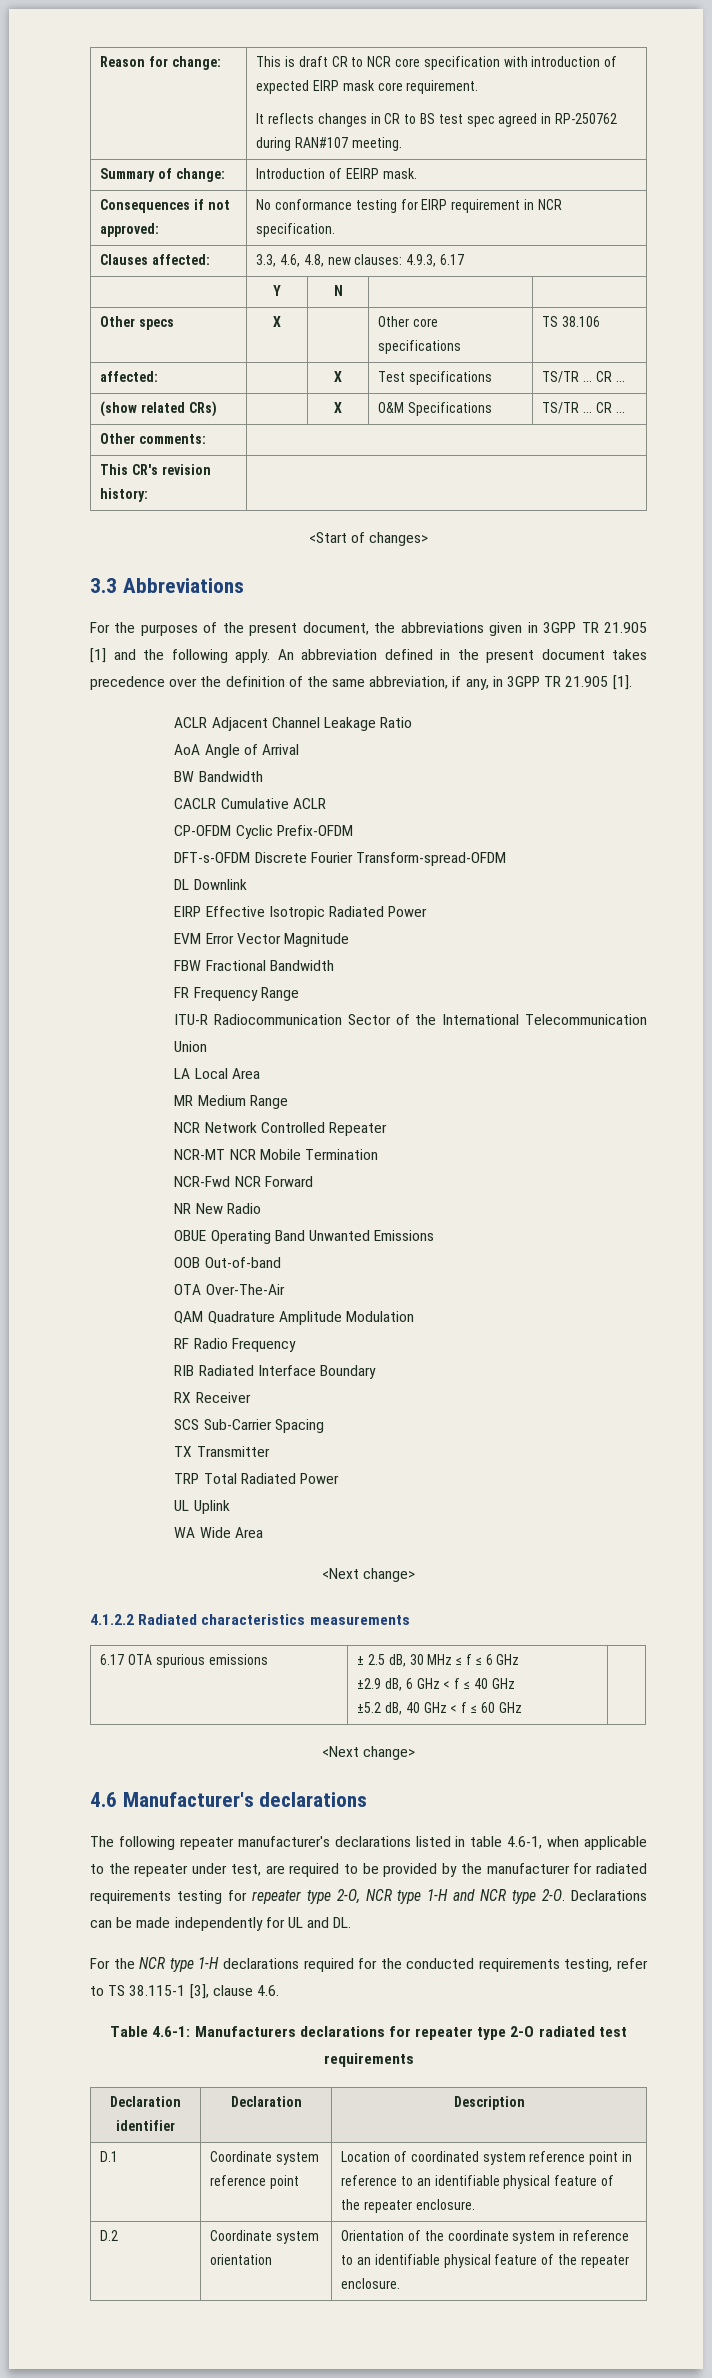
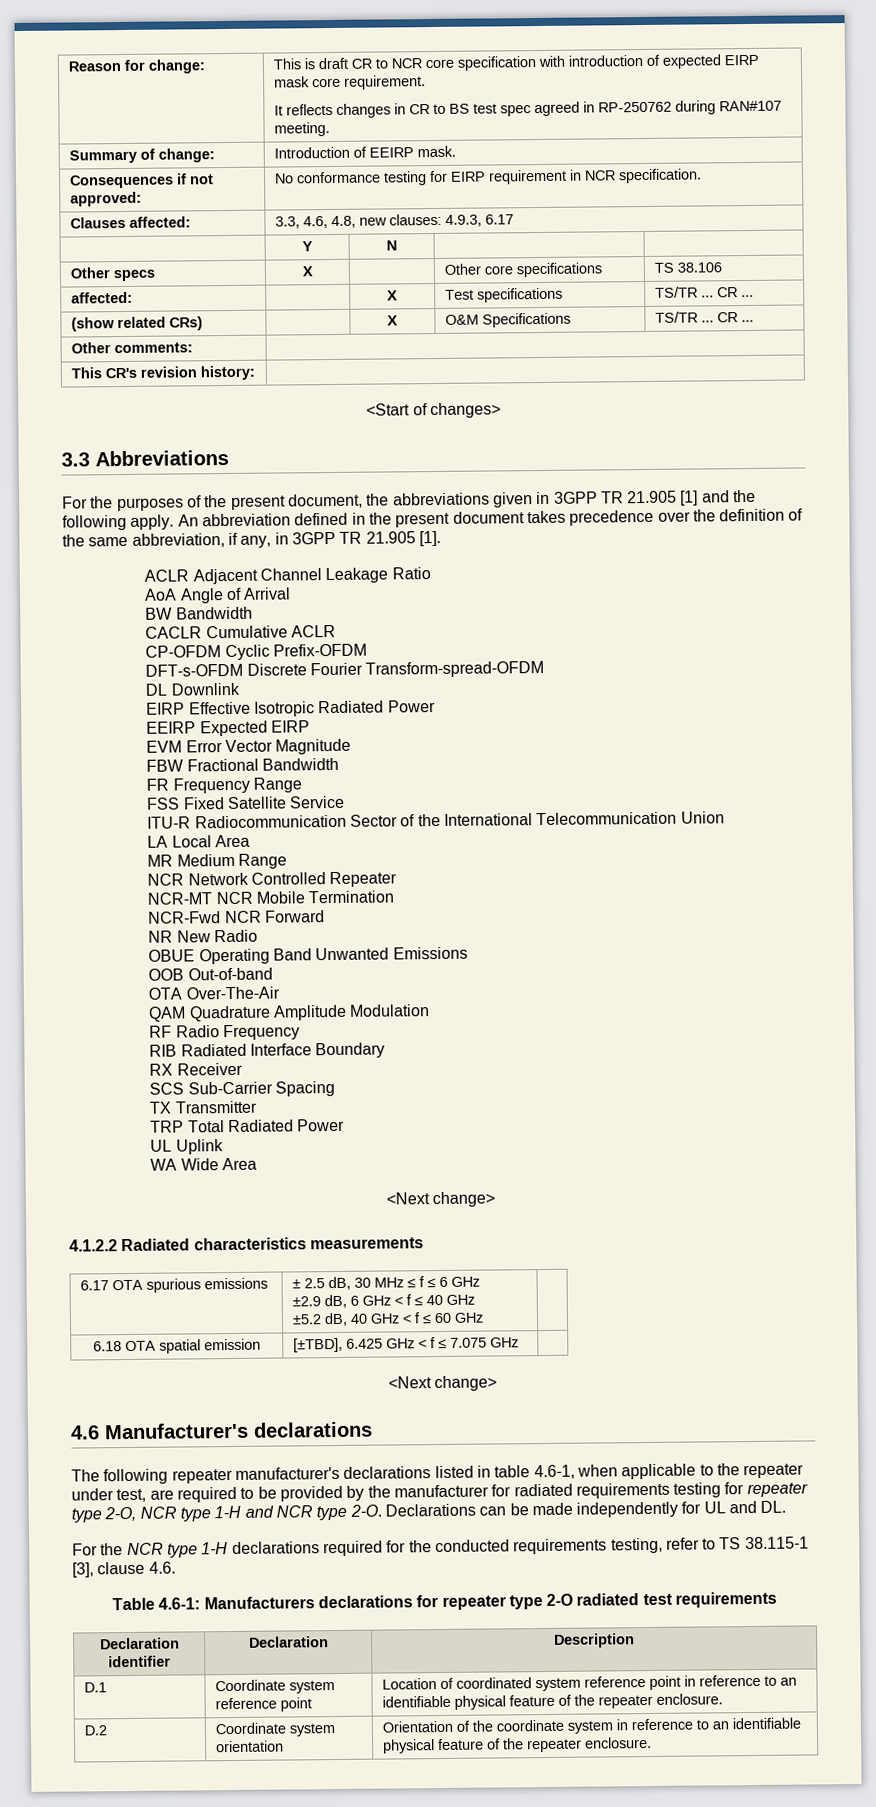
+ EEIRP Expected EIRP
+ FSS Fixed Satellite Service
+ 6.18 OTA spatial emission | [±TBD], 6.425 GHz < f ≤ 7.075 GHz |

